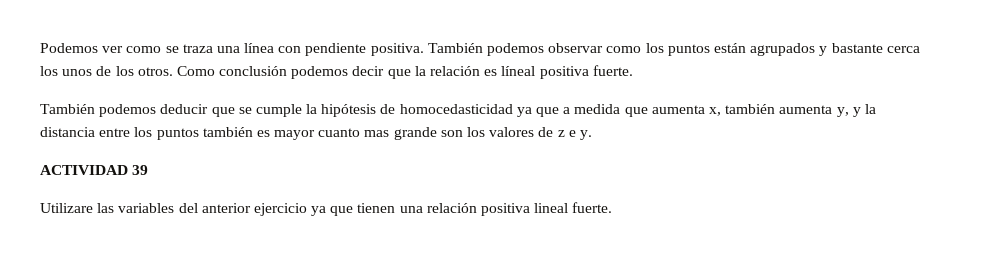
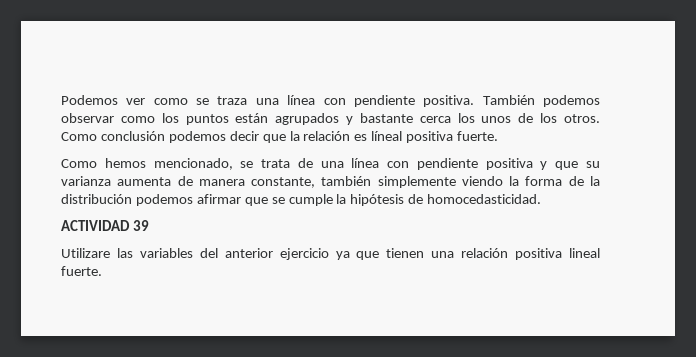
- También podemos deducir que se cumple la hipótesis de homocedasticidad ya que a medida que aumenta x, también aumenta y, y la distancia entre los puntos también es mayor cuanto mas grande son los valores de z e y.
+ Como hemos mencionado, se trata de una línea con pendiente positiva y que su varianza aumenta de manera constante, también simplemente viendo la forma de la distribución podemos afirmar que se cumple la hipótesis de homocedasticidad.

